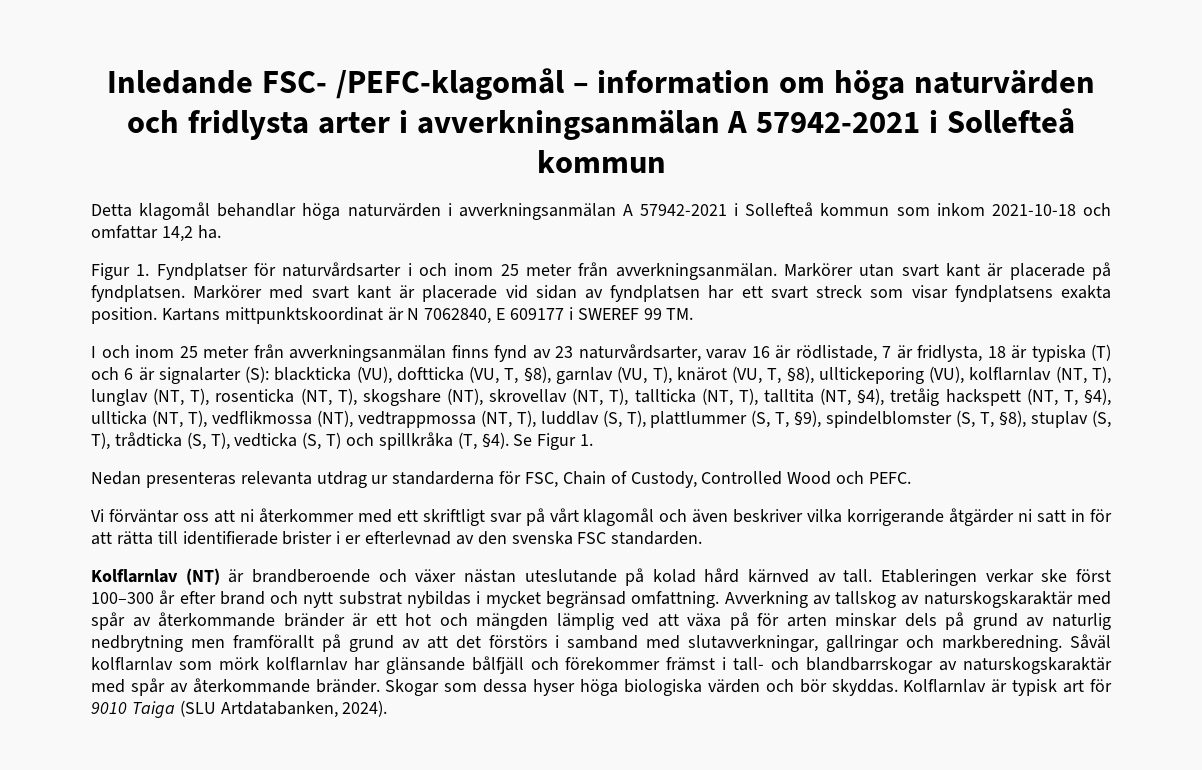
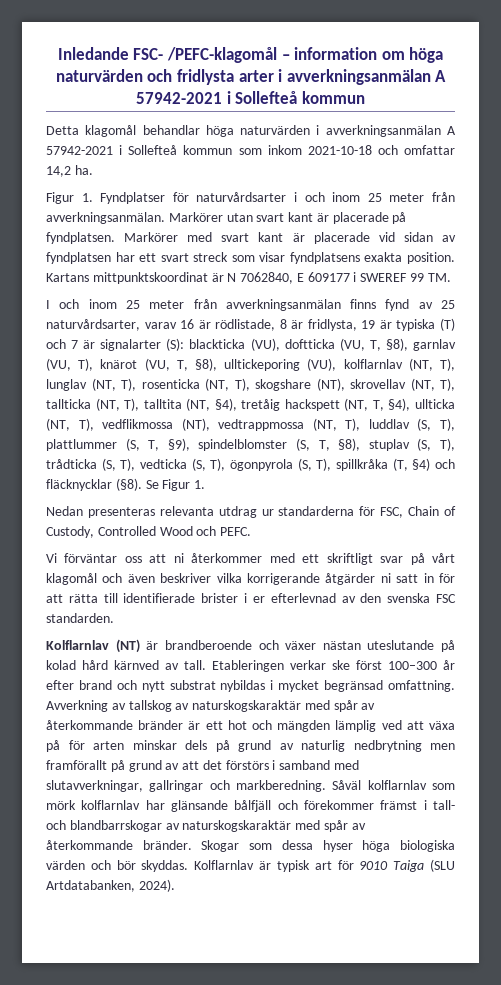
- I och inom 25 meter från avverkningsanmälan finns fynd av 23 naturvårdsarter, varav 16 är rödlistade, 7 är fridlysta, 18 är typiska (T) och 6 är signalarter (S):
+ I och inom 25 meter från avverkningsanmälan finns fynd av 25 naturvårdsarter, varav 16 är rödlistade, 8 är fridlysta, 19 är typiska (T) och 7 är signalarter (S):
- blackticka (VU), doftticka (VU, T, §8), garnlav (VU, T), knärot (VU, T, §8), ulltickeporing (VU), kolflarnlav (NT, T), lunglav (NT, T), rosenticka (NT, T), skogshare (NT), skrovellav (NT, T), tallticka (NT, T), talltita (NT, §4), tretåig hackspett (NT, T, §4), ullticka (NT, T), vedflikmossa (NT), vedtrappmossa (NT, T), luddlav (S, T), plattlummer (S, T, §9), spindelblomster (S, T, §8), stuplav (S, T), trådticka (S, T), vedticka (S, T) och spillkråka (T, §4).
+ blackticka (VU), doftticka (VU, T, §8), garnlav (VU, T), knärot (VU, T, §8), ulltickeporing (VU), kolflarnlav (NT, T), lunglav (NT, T), rosenticka (NT, T), skogshare (NT), skrovellav (NT, T), tallticka (NT, T), talltita (NT, §4), tretåig hackspett (NT, T, §4), ullticka (NT, T), vedflikmossa (NT), vedtrappmossa (NT, T), luddlav (S, T), plattlummer (S, T, §9), spindelblomster (S, T, §8), stuplav (S, T), trådticka (S, T), vedticka (S, T), ögonpyrola (S, T), spillkråka (T, §4) och fläcknycklar (§8).

